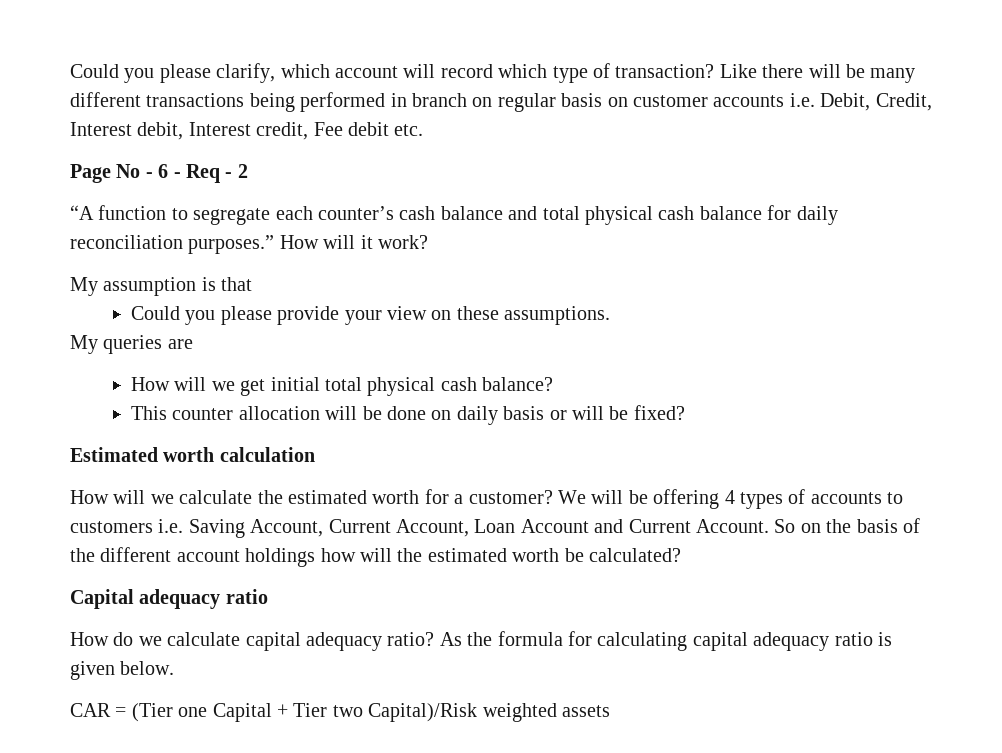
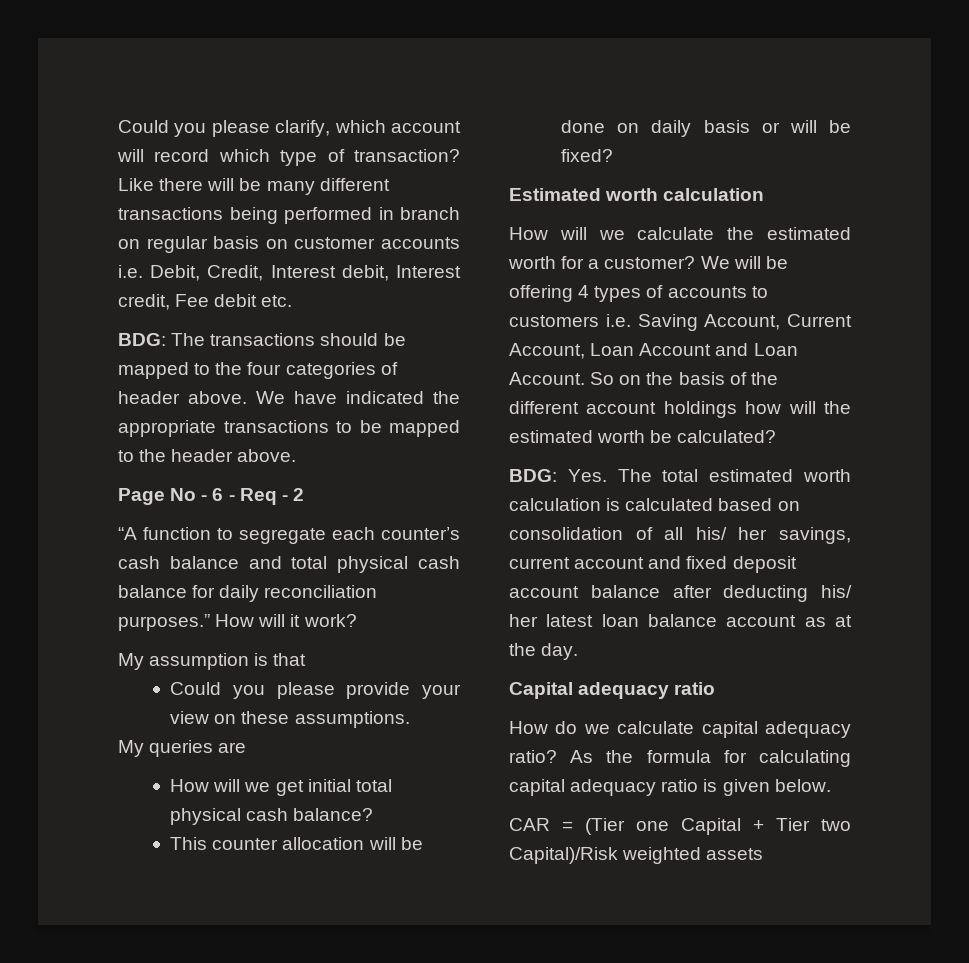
+ BDG: The transactions should be mapped to the four categories of header above. We have indicated the appropriate transactions to be mapped to the header above.
- We will be offering 4 types of accounts to customers i.e. Saving Account, Current Account, Loan Account and Current Account.
+ We will be offering 4 types of accounts to customers i.e. Saving Account, Current Account, Loan Account and Loan Account.
+ BDG: Yes. The total estimated worth calculation is calculated based on consolidation of all his/ her savings, current account and fixed deposit account balance after deducting his/ her latest loan balance account as at the day.

